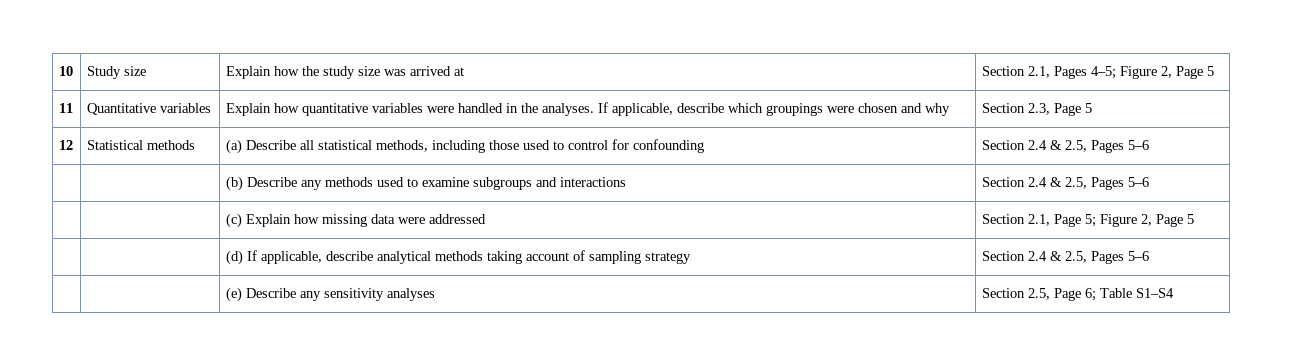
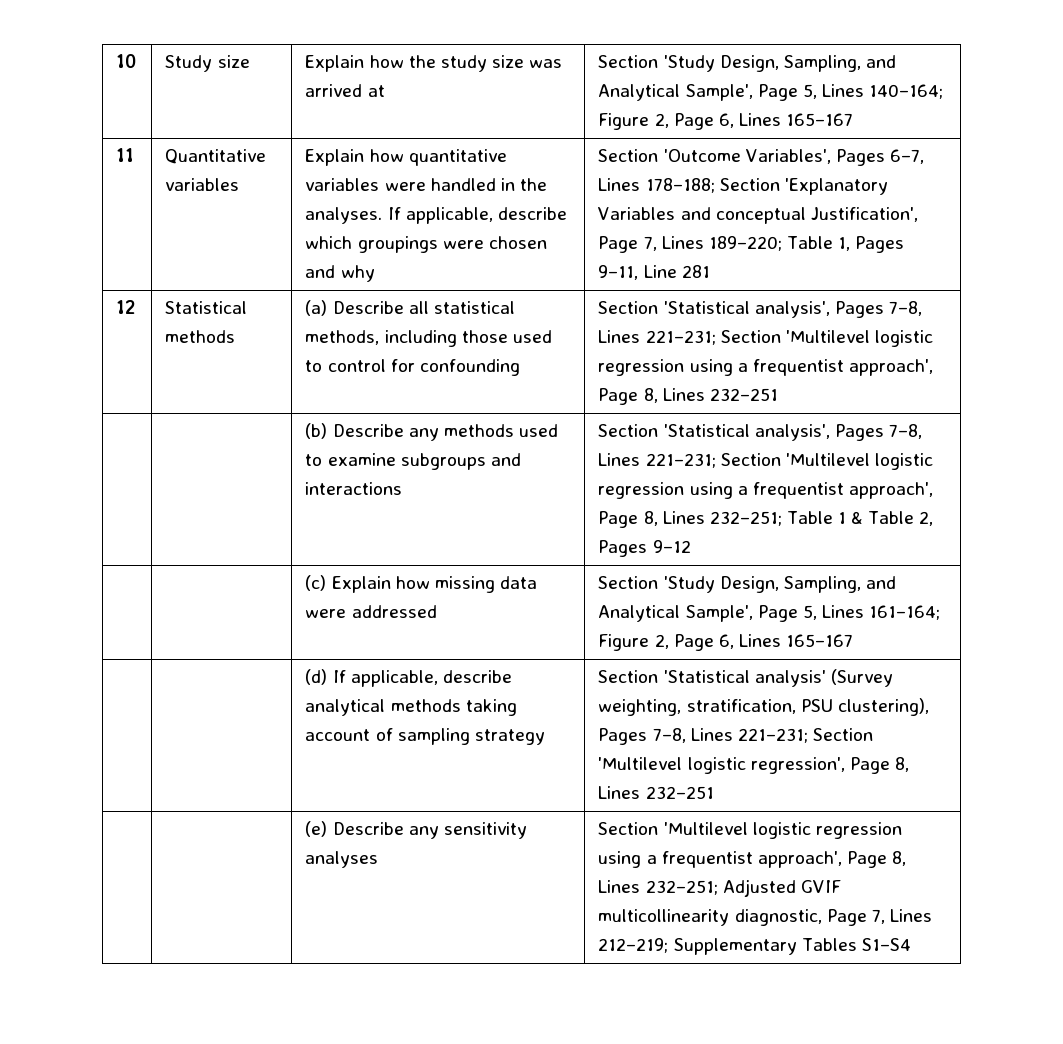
- 10 | Study size | Explain how the study size was arrived at | Section 2.1, Pages 4–5; Figure 2, Page 5
+ 10 | Study size | Explain how the study size was arrived at | Section 'Study Design, Sampling, and Analytical Sample', Page 5, Lines 140–164; Figure 2, Page 6, Lines 165–167
- Section 2.3, Page 5
+ Section 'Outcome Variables', Pages 6–7, Lines 178–188; Section 'Explanatory Variables and conceptual Justification', Page 7, Lines 189–220; Table 1, Pages 9–11, Line 281
- 12 | Statistical methods | (a) Describe all statistical methods, including those used to control for confounding | Section 2.4 & 2.5, Pages 5–6
+ 12 | Statistical methods | (a) Describe all statistical methods, including those used to control for confounding | Section 'Statistical analysis', Pages 7–8, Lines 221–231; Section 'Multilevel logistic regression using a frequentist approach', Page 8, Lines 232–251
- | | (b) Describe any methods used to examine subgroups and interactions | Section 2.4 & 2.5, Pages 5–6
+ | | (b) Describe any methods used to examine subgroups and interactions | Section 'Statistical analysis', Pages 7–8, Lines 221–231; Section 'Multilevel logistic regression using a frequentist approach', Page 8, Lines 232–251; Table 1 & Table 2, Pages 9–12
- | | (c) Explain how missing data were addressed | Section 2.1, Page 5; Figure 2, Page 5
+ | | (c) Explain how missing data were addressed | Section 'Study Design, Sampling, and Analytical Sample', Page 5, Lines 161–164; Figure 2, Page 6, Lines 165–167
- | | (d) If applicable, describe analytical methods taking account of sampling strategy | Section 2.4 & 2.5, Pages 5–6
+ | | (d) If applicable, describe analytical methods taking account of sampling strategy | Section 'Statistical analysis' (Survey weighting, stratification, PSU clustering), Pages 7–8, Lines 221–231; Section 'Multilevel logistic regression', Page 8, Lines 232–251
- | | (e) Describe any sensitivity analyses | Section 2.5, Page 6; Table S1–S4
+ | | (e) Describe any sensitivity analyses | Section 'Multilevel logistic regression using a frequentist approach', Page 8, Lines 232–251; Adjusted GVIF multicollinearity diagnostic, Page 7, Lines 212–219; Supplementary Tables S1–S4

